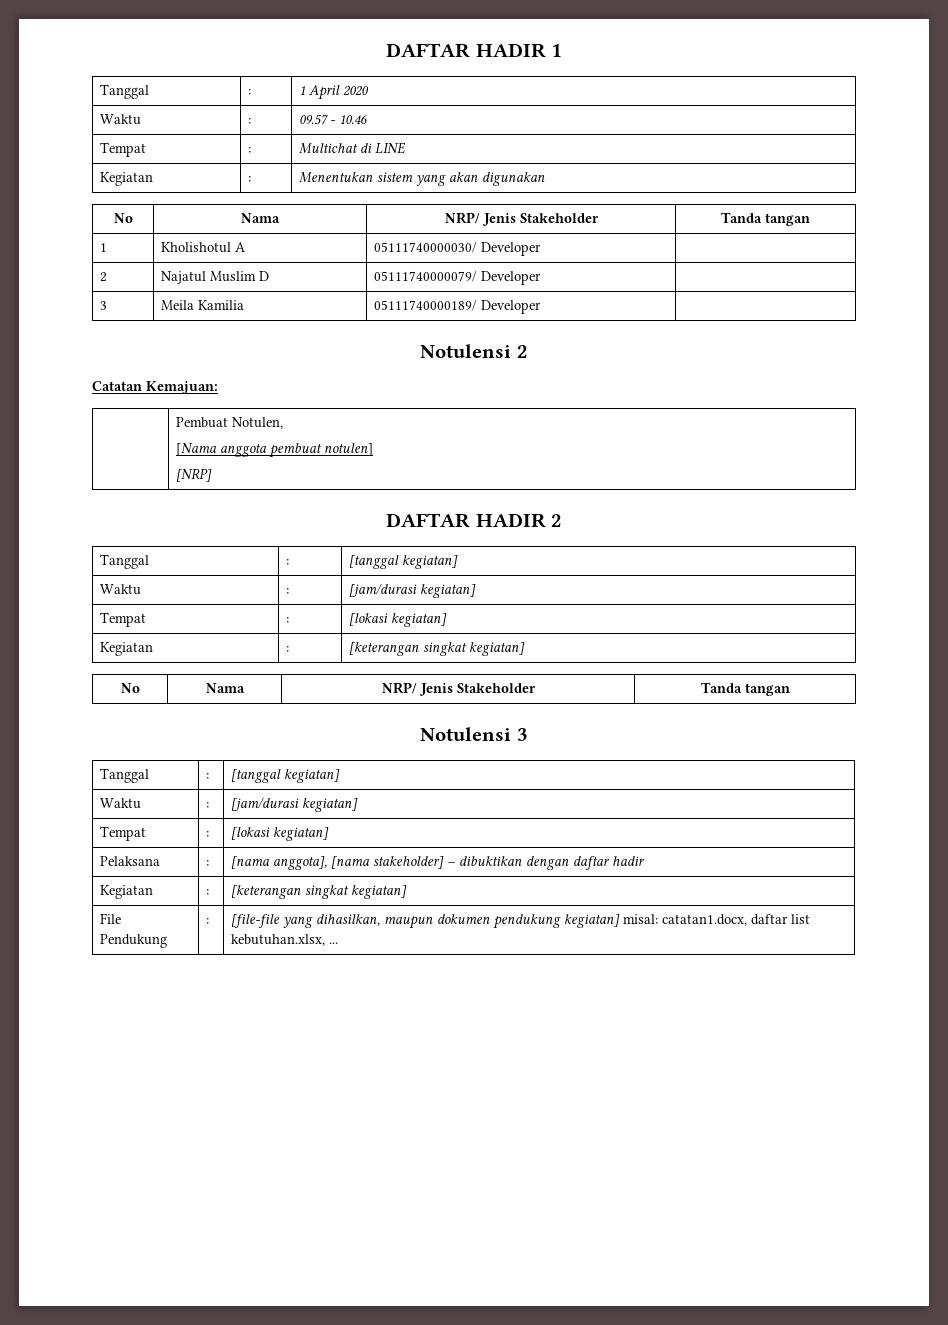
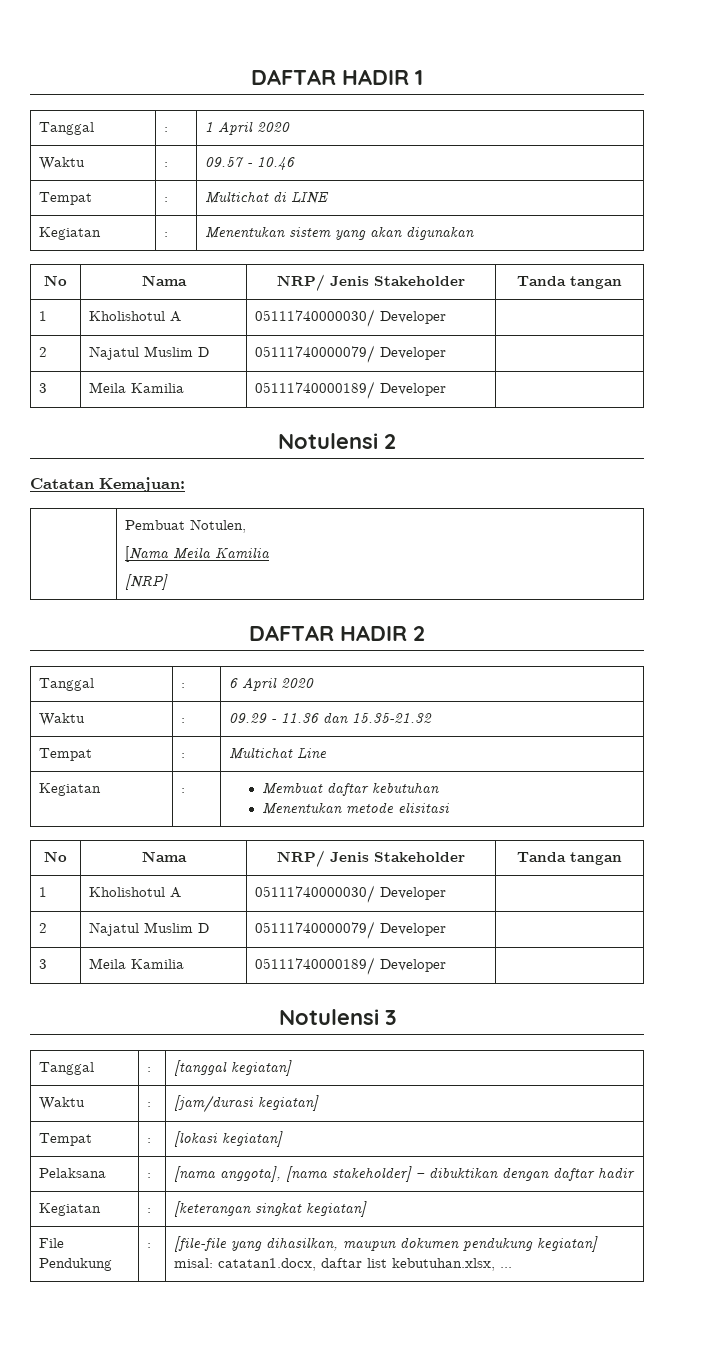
  | Pembuat Notulen,
- [Nama anggota pembuat notulen]
+ [Nama Meila Kamilia
  DAFTAR HADIR 2
- Tanggal | : | [tanggal kegiatan]
- Waktu | : | [jam/durasi kegiatan]
- Tempat | : | [lokasi kegiatan]
- Kegiatan | : | [keterangan singkat kegiatan]
+ Tanggal | : | 6 April 2020
+ Waktu | : | 09.29 - 11.36 dan 15.35-21.32
+ Tempat | : | Multichat Line
+ Kegiatan | : | Membuat daftar kebutuhan
+ Menentukan metode elisitasi
  No | Nama | NRP/ Jenis Stakeholder | Tanda tangan
+ 1 | Kholishotul A | 05111740000030/ Developer |
+ 2 | Najatul Muslim D | 05111740000079/ Developer |
+ 3 | Meila Kamilia | 05111740000189/ Developer |

